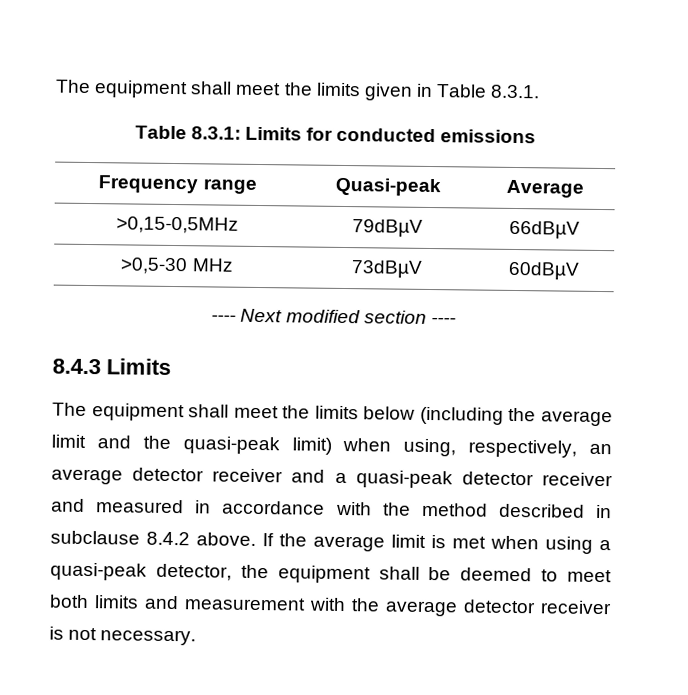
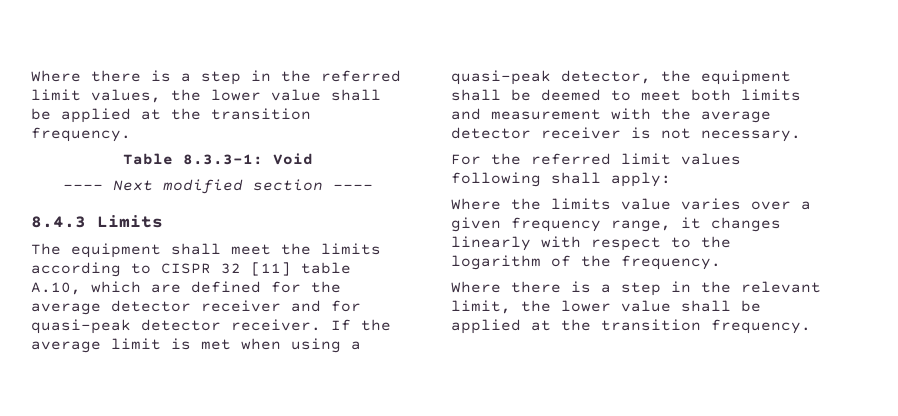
- The equipment shall meet the limits given in Table 8.3.1.
- Table 8.3.1: Limits for conducted emissions
- Frequency range | Quasi-peak | Average
- >0,15-0,5MHz | 79dBµV | 66dBµV
- >0,5-30 MHz | 73dBµV | 60dBµV
+ Where there is a step in the referred limit values, the lower value shall be applied at the transition frequency.
+ Table 8.3.3-1: Void
- The equipment shall meet the limits below (including the average limit and the quasi-peak limit) when using, respectively, an average detector receiver and a quasi-peak detector receiver and measured in accordance with the method described in subclause 8.4.2 above.
+ The equipment shall meet the limits according to CISPR 32 [11] table A.10, which are defined for the average detector receiver and for quasi-peak detector receiver.
+ For the referred limit values following shall apply:
+ Where the limits value varies over a given frequency range, it changes linearly with respect to the logarithm of the frequency.
+ Where there is a step in the relevant limit, the lower value shall be applied at the transition frequency.

